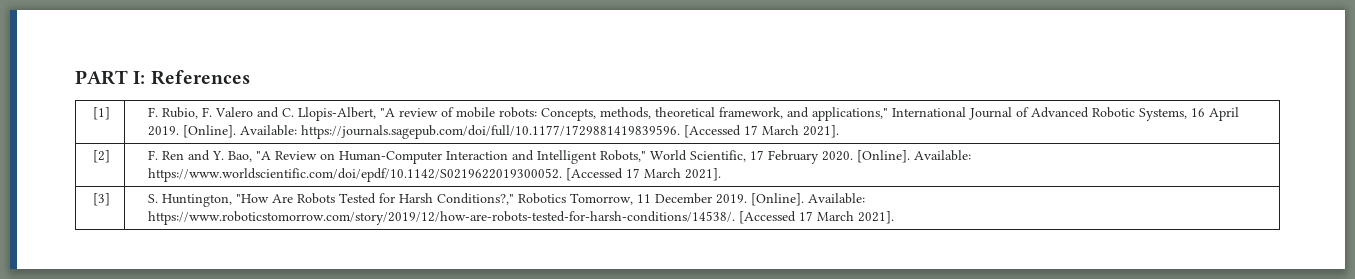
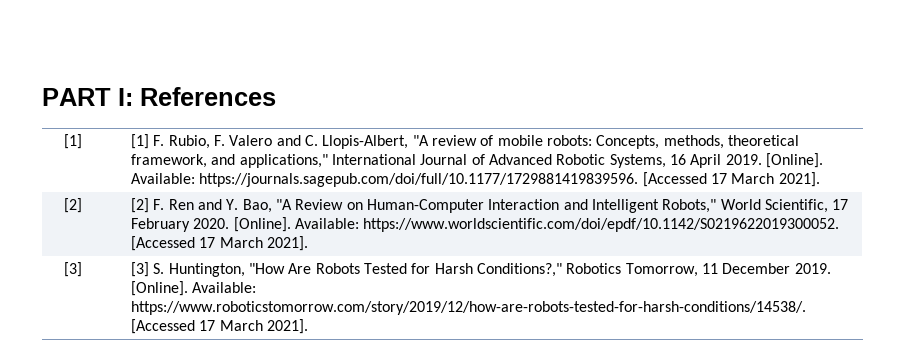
- [1] | F. Rubio, F. Valero and C. Llopis-Albert, "A review of mobile robots: Concepts, methods, theoretical framework, and applications," International Journal of Advanced Robotic Systems, 16 April 2019. [Online]. Available: https://journals.sagepub.com/doi/full/10.1177/1729881419839596. [Accessed 17 March 2021].
+ [1] | [1] F. Rubio, F. Valero and C. Llopis-Albert, "A review of mobile robots: Concepts, methods, theoretical framework, and applications," International Journal of Advanced Robotic Systems, 16 April 2019. [Online]. Available: https://journals.sagepub.com/doi/full/10.1177/1729881419839596. [Accessed 17 March 2021].
- [2] | F. Ren and Y. Bao, "A Review on Human-Computer Interaction and Intelligent Robots," World Scientific, 17 February 2020. [Online]. Available: https://www.worldscientific.com/doi/epdf/10.1142/S0219622019300052. [Accessed 17 March 2021].
+ [2] | [2] F. Ren and Y. Bao, "A Review on Human-Computer Interaction and Intelligent Robots," World Scientific, 17 February 2020. [Online]. Available: https://www.worldscientific.com/doi/epdf/10.1142/S0219622019300052. [Accessed 17 March 2021].
- [3] | S. Huntington, "How Are Robots Tested for Harsh Conditions?," Robotics Tomorrow, 11 December 2019. [Online]. Available: https://www.roboticstomorrow.com/story/2019/12/how-are-robots-tested-for-harsh-conditions/14538/. [Accessed 17 March 2021].
+ [3] | [3] S. Huntington, "How Are Robots Tested for Harsh Conditions?," Robotics Tomorrow, 11 December 2019. [Online]. Available: https://www.roboticstomorrow.com/story/2019/12/how-are-robots-tested-for-harsh-conditions/14538/. [Accessed 17 March 2021].

